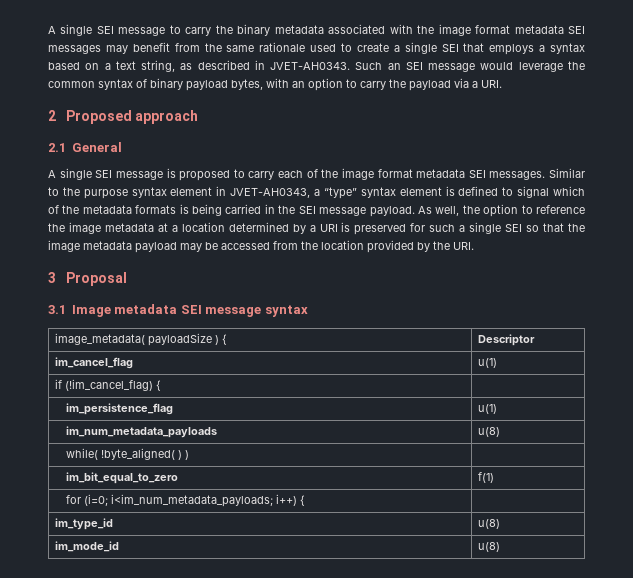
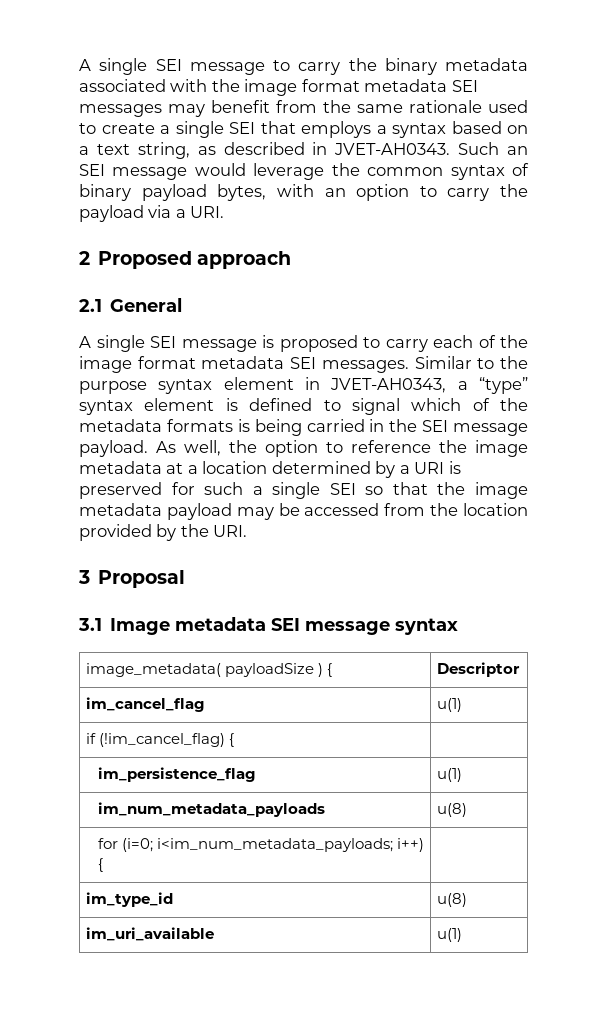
- while( !byte_aligned( ) ) |
- im_bit_equal_to_zero | f(1)
- im_mode_id | u(8)
+ im_uri_available | u(1)

